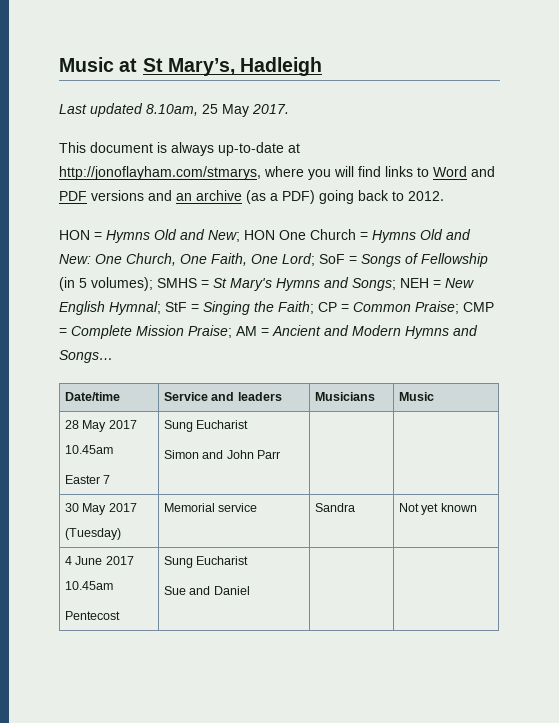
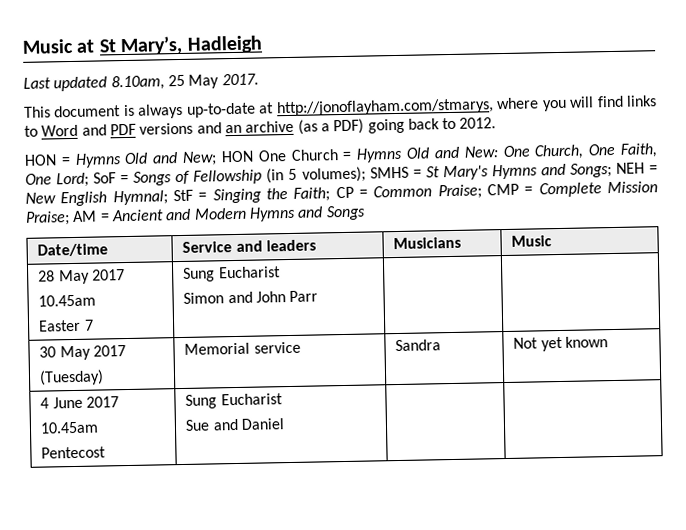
- AM = Ancient and Modern Hymns and Songs…
+ AM = Ancient and Modern Hymns and Songs

